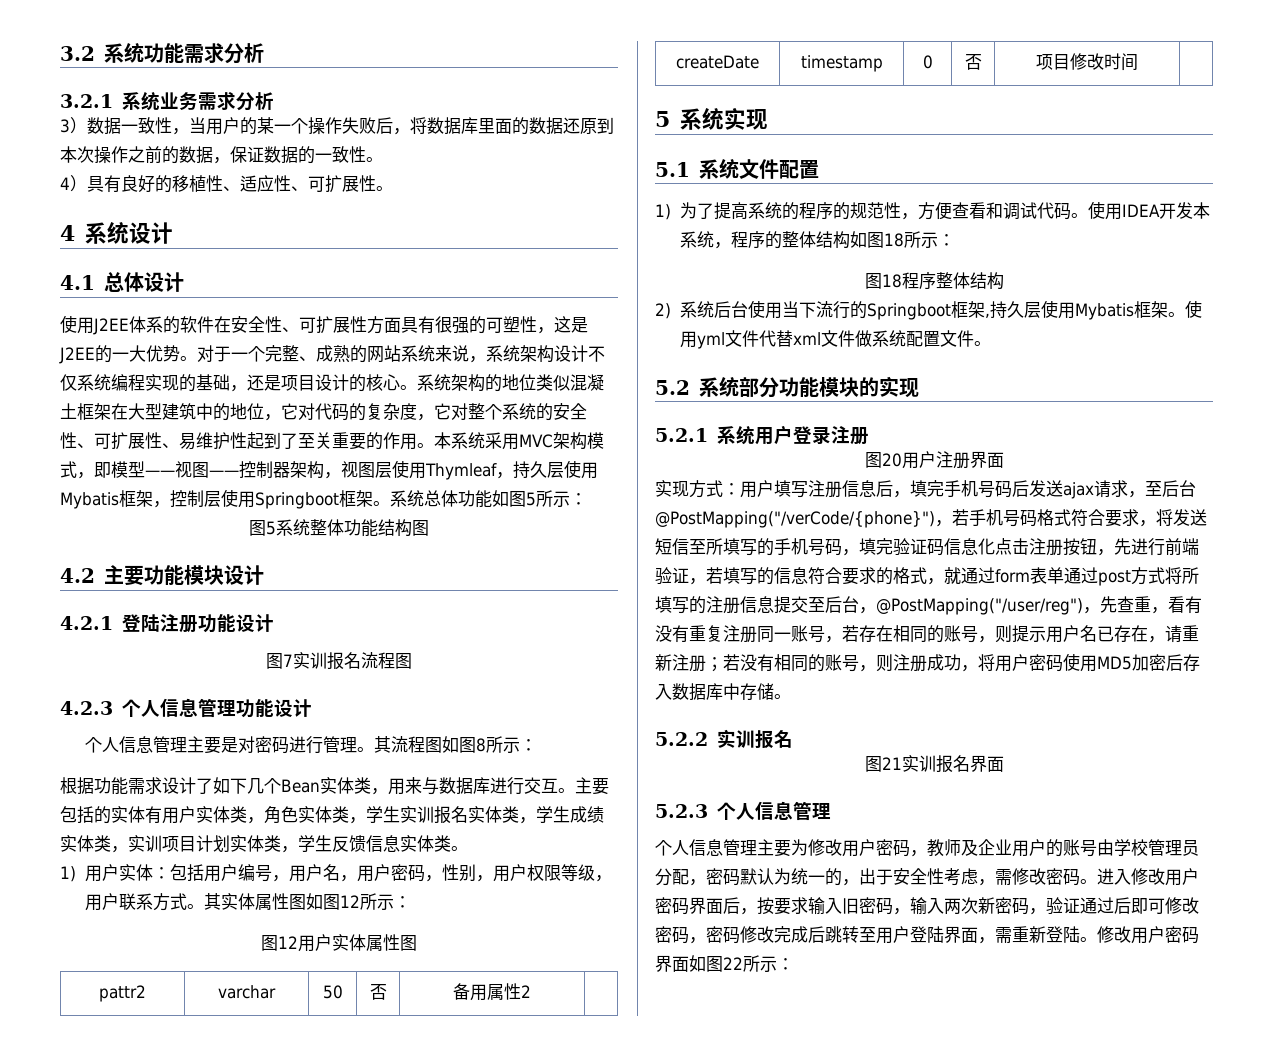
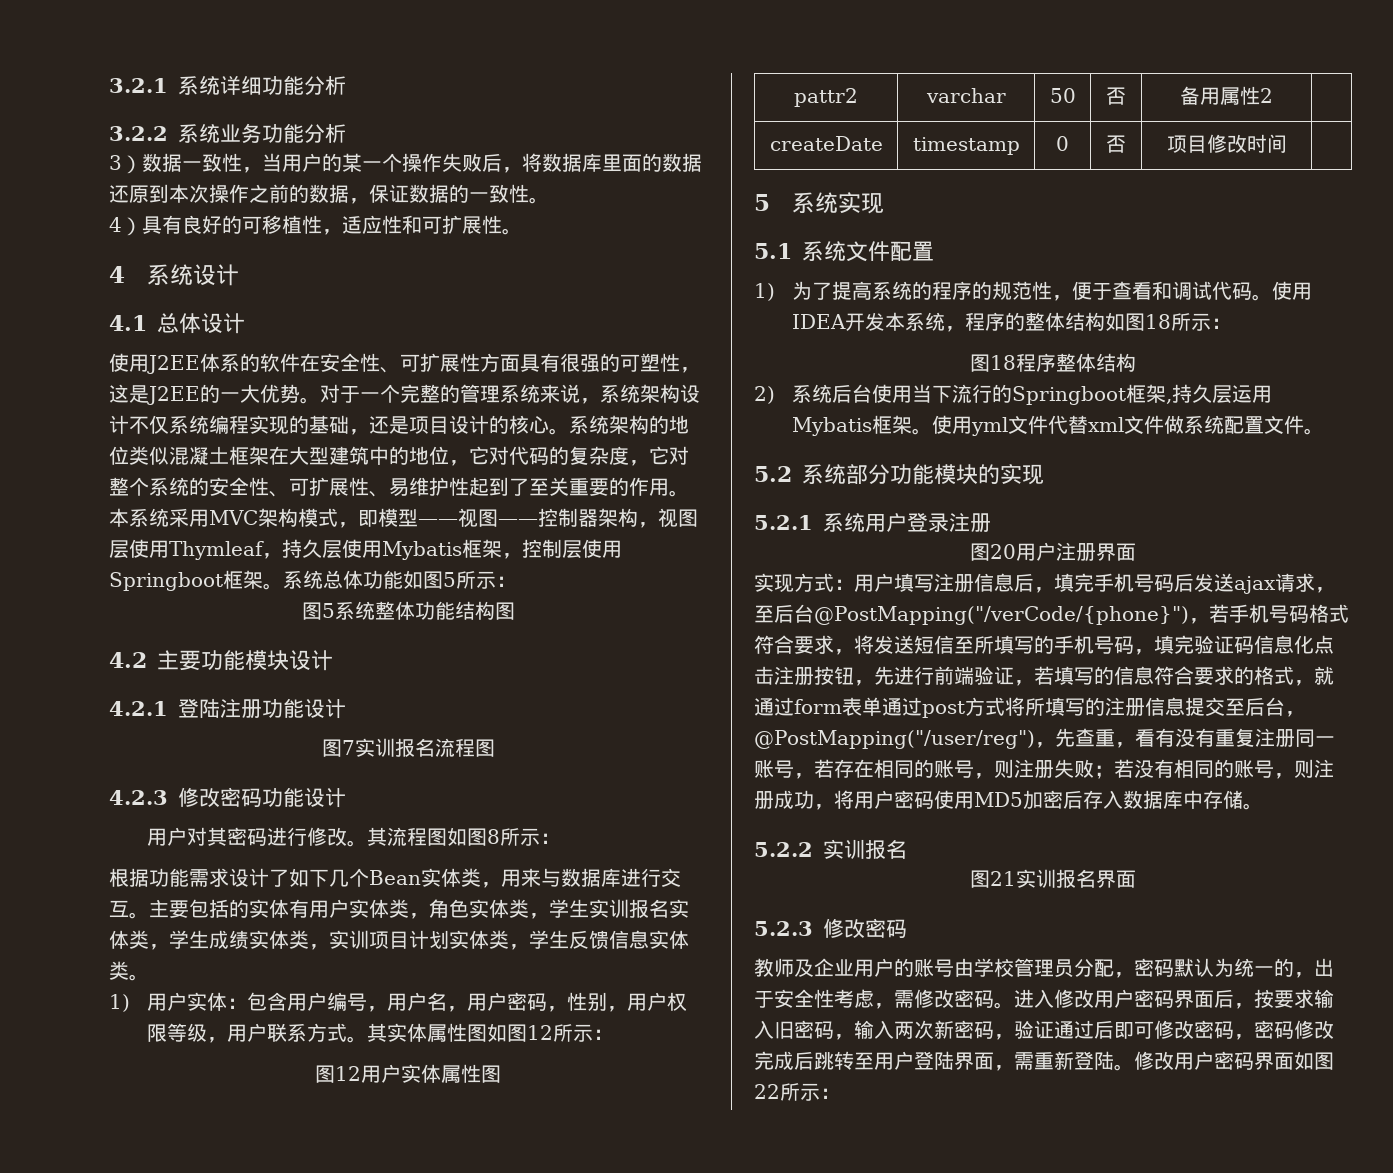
- 3.2系统功能需求分析
- 3.2.1系统业务需求分析
+ 3.2.1系统详细功能分析
+ 3.2.2系统业务功能分析
- 4）具有良好的移植性、适应性、可扩展性。
+ 4）具有良好的可移植性，适应性和可扩展性。
- 对于一个完整、成熟的网站系统来说，系统架构设计不仅系统编程实现的基础，还是项目设计的核心。
+ 对于一个完整的管理系统来说，系统架构设计不仅系统编程实现的基础，还是项目设计的核心。
- 4.2.3个人信息管理功能设计
- 个人信息管理主要是对密码进行管理。
+ 4.2.3修改密码功能设计
+ 用户对其密码进行修改。
- 1)用户实体：包括用户编号，用户名，用户密码，性别，用户权限等级，用户联系方式。
+ 1)用户实体：包含用户编号，用户名，用户密码，性别，用户权限等级，用户联系方式。
- 1)为了提高系统的程序的规范性，方便查看和调试代码。
+ 1)为了提高系统的程序的规范性，便于查看和调试代码。
- 2)系统后台使用当下流行的Springboot框架,持久层使用Mybatis框架。
+ 2)系统后台使用当下流行的Springboot框架,持久层运用Mybatis框架。
- 用户填写注册信息后，填完手机号码后发送ajax请求，至后台@PostMapping("/verCode/{phone}")，若手机号码格式符合要求，将发送短信至所填写的手机号码，填完验证码信息化点击注册按钮，先进行前端验证，若填写的信息符合要求的格式，就通过form表单通过post方式将所填写的注册信息提交至后台，@PostMapping("/user/reg")，先查重，看有没有重复注册同一账号，若存在相同的账号，则提示用户名已存在，请重新注册；
+ 用户填写注册信息后，填完手机号码后发送ajax请求，至后台@PostMapping("/verCode/{phone}")，若手机号码格式符合要求，将发送短信至所填写的手机号码，填完验证码信息化点击注册按钮，先进行前端验证，若填写的信息符合要求的格式，就通过form表单通过post方式将所填写的注册信息提交至后台，@PostMapping("/user/reg")，先查重，看有没有重复注册同一账号，若存在相同的账号，则注册失败；
- 5.2.3个人信息管理
- 个人信息管理主要为修改用户密码，教师及企业用户的账号由学校管理员分配，密码默认为统一的，出于安全性考虑，需修改密码。
+ 5.2.3修改密码
+ 教师及企业用户的账号由学校管理员分配，密码默认为统一的，出于安全性考虑，需修改密码。

